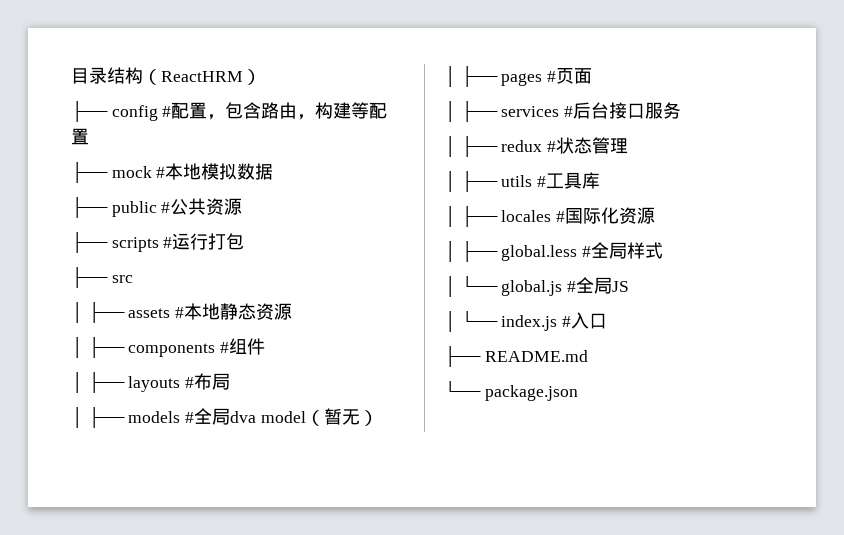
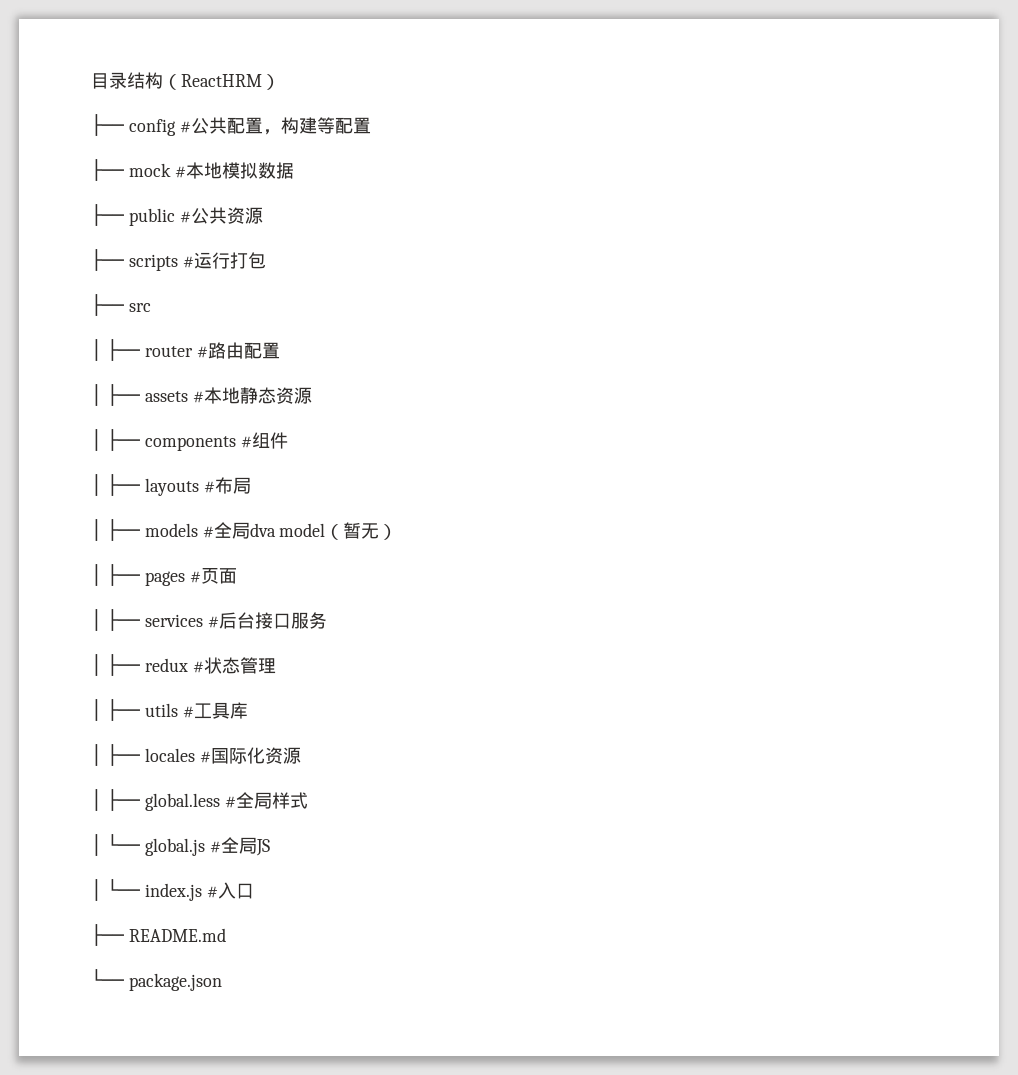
- ├── config #配置，包含路由，构建等配置
+ ├── config #公共配置，构建等配置
+ │ ├── router #路由配置

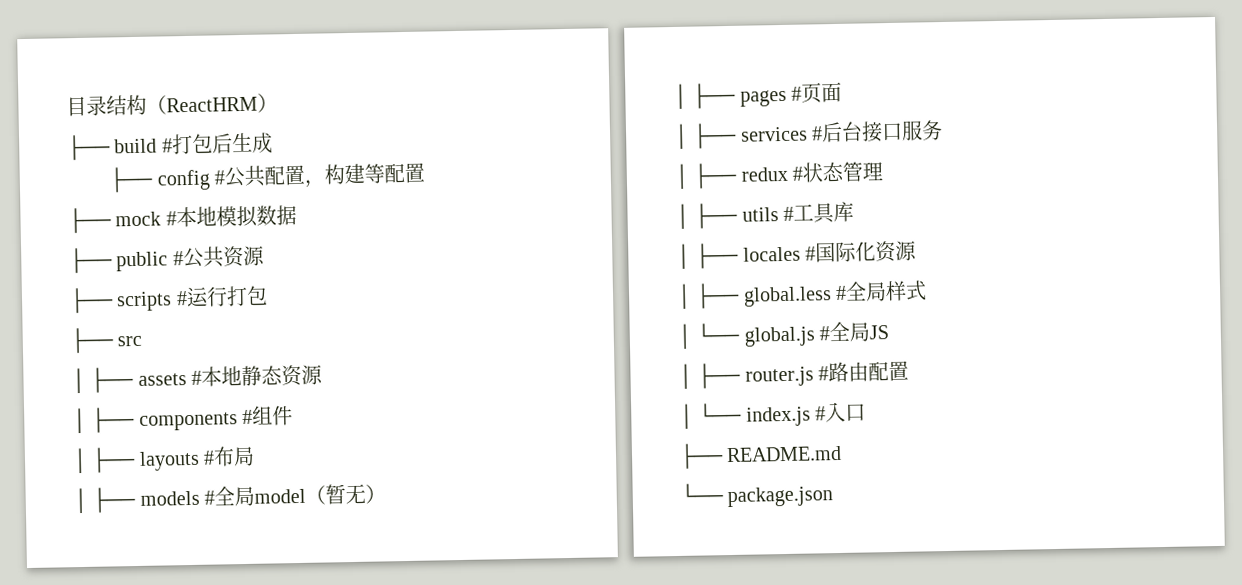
+ ├── build #打包后生成
- │ ├── router #路由配置
- │ ├── models #全局dva model（暂无）
+ │ ├── models #全局model（暂无）
+ │ ├── router.js #路由配置

